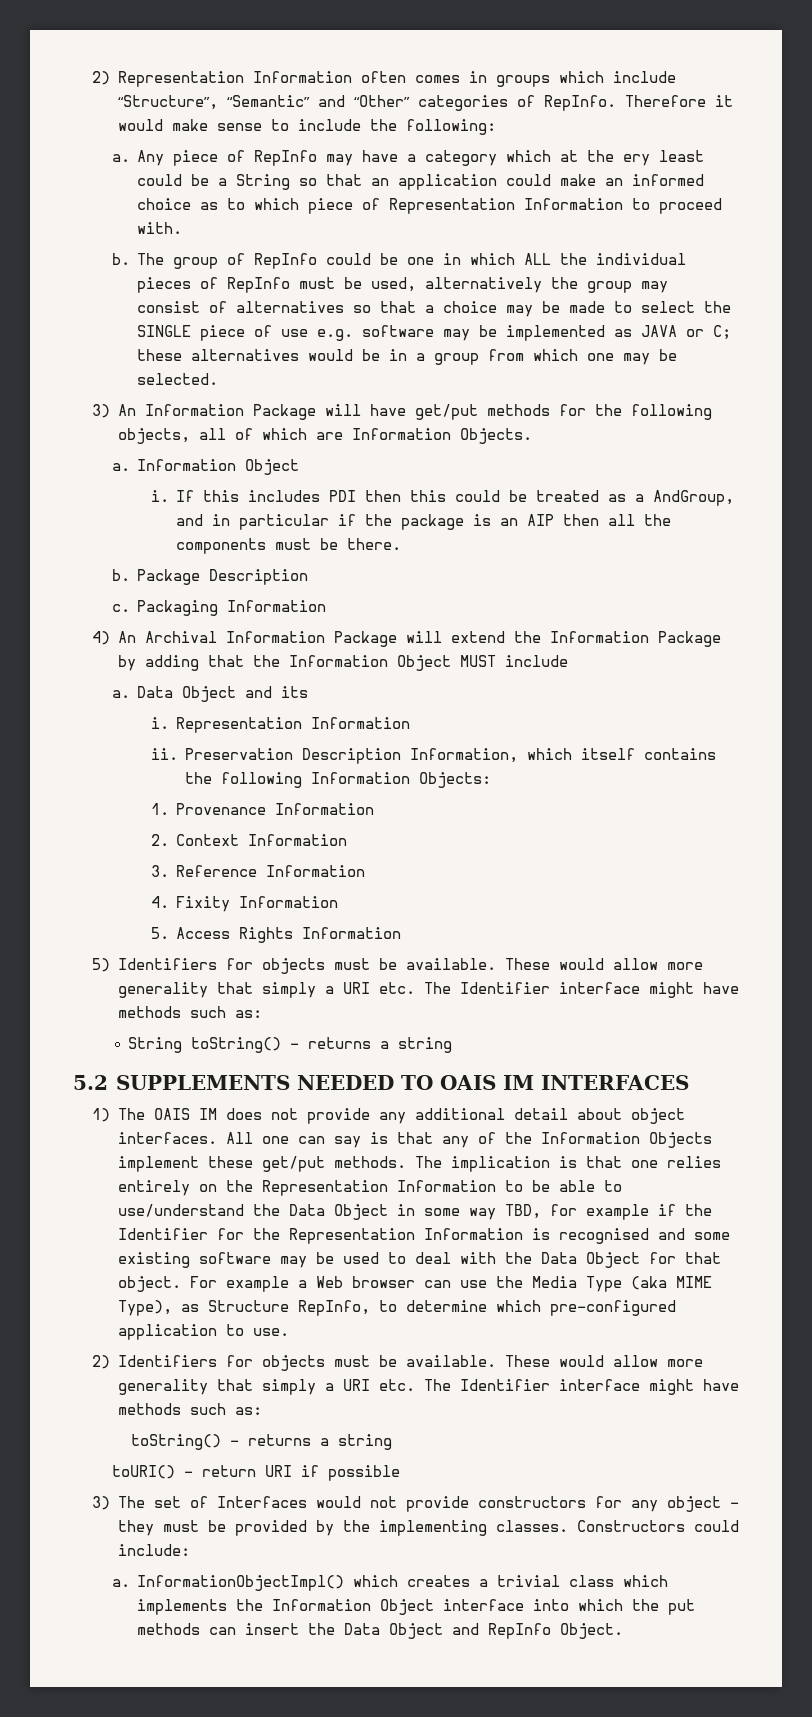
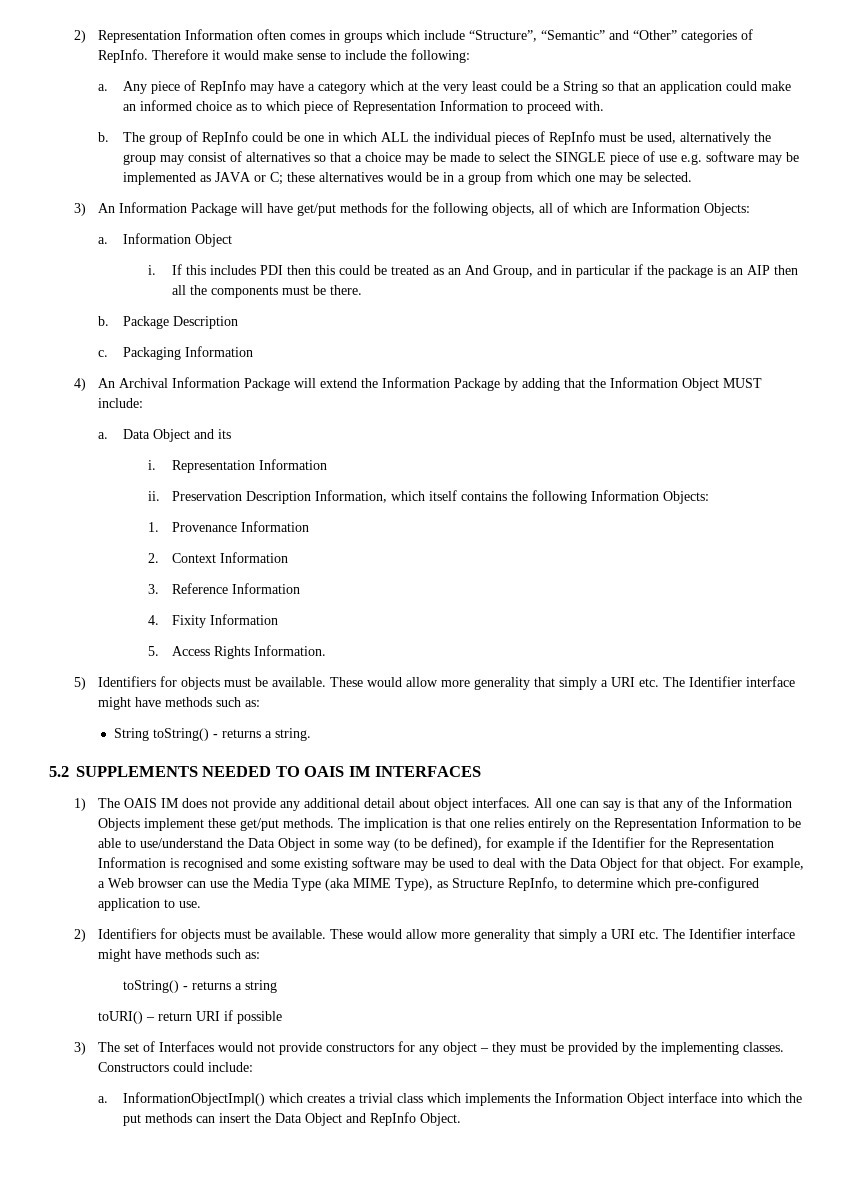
- Any piece of RepInfo may have a category which at the ery least could be a String so that an application could make an informed choice as to which piece of Representation Information to proceed with.
+ Any piece of RepInfo may have a category which at the very least could be a String so that an application could make an informed choice as to which piece of Representation Information to proceed with.
- 3) An Information Package will have get/put methods for the following objects, all of which are Information Objects.
+ 3) An Information Package will have get/put methods for the following objects, all of which are Information Objects:
- If this includes PDI then this could be treated as a AndGroup, and in particular if the package is an AIP then all the components must be there.
+ If this includes PDI then this could be treated as an And Group, and in particular if the package is an AIP then all the components must be there.
- 4) An Archival Information Package will extend the Information Package by adding that the Information Object MUST include
+ 4) An Archival Information Package will extend the Information Package by adding that the Information Object MUST include:
- 5. Access Rights Information
+ 5. Access Rights Information.
- String toString() - returns a string
+ String toString() - returns a string.
- The implication is that one relies entirely on the Representation Information to be able to use/understand the Data Object in some way TBD, for example if the Identifier for the Representation Information is recognised and some existing software may be used to deal with the Data Object for that object.
+ The implication is that one relies entirely on the Representation Information to be able to use/understand the Data Object in some way (to be defined), for example if the Identifier for the Representation Information is recognised and some existing software may be used to deal with the Data Object for that object.
- For example a Web browser can use the Media Type (aka MIME Type), as Structure RepInfo, to determine which pre-configured application to use.
+ For example, a Web browser can use the Media Type (aka MIME Type), as Structure RepInfo, to determine which pre-configured application to use.

